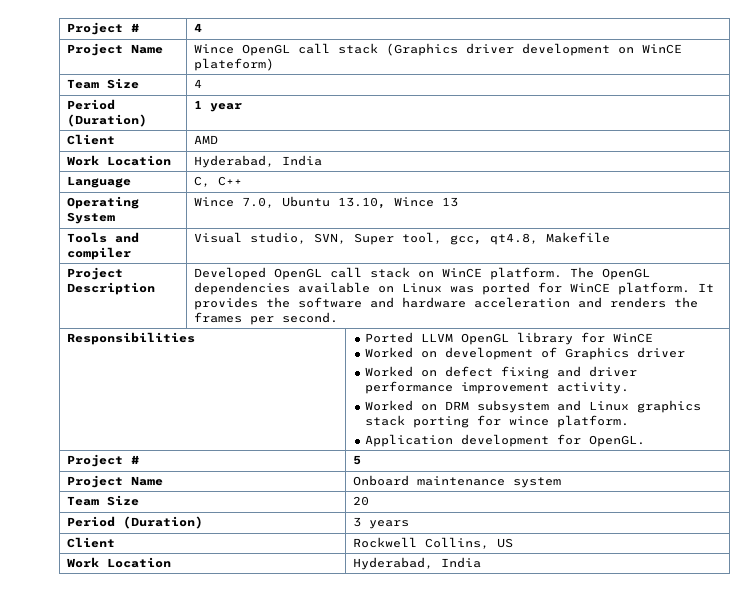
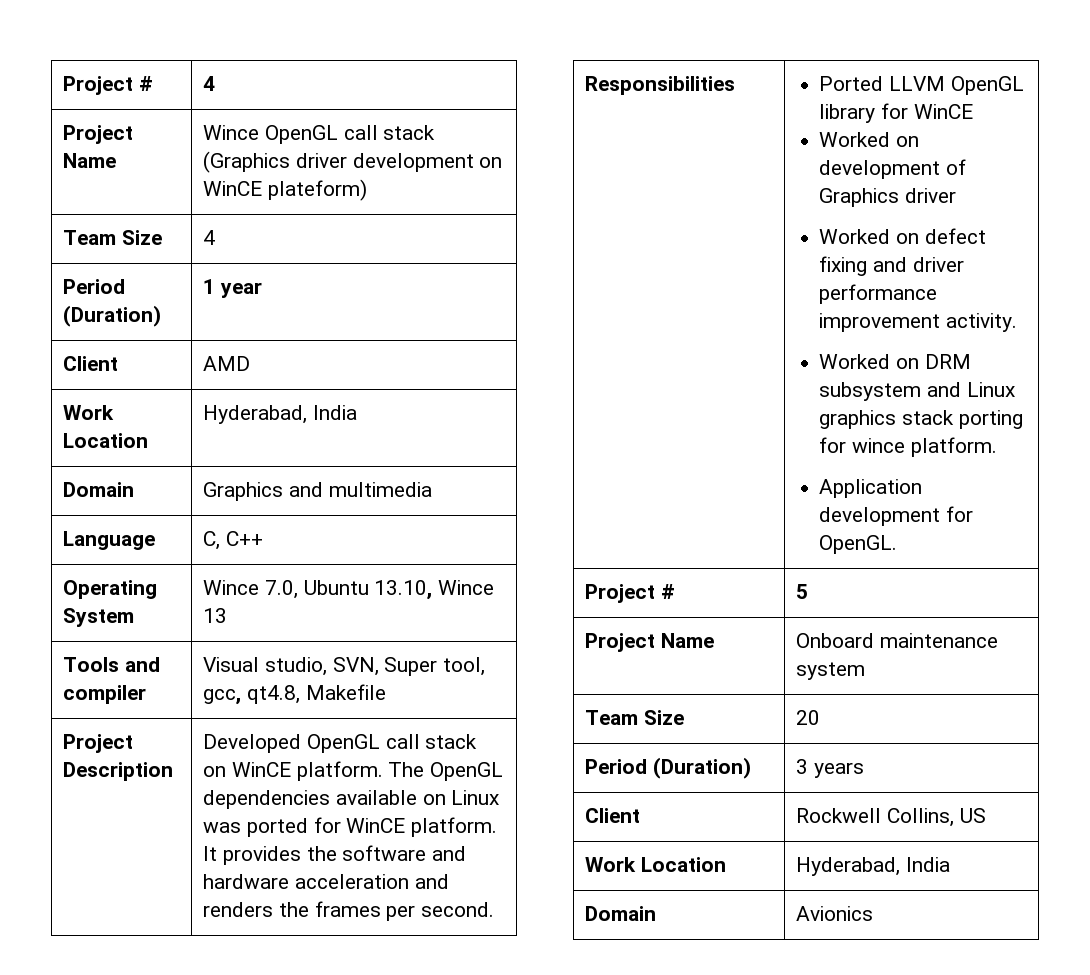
+ Domain | Graphics and multimedia
+ Domain | Avionics

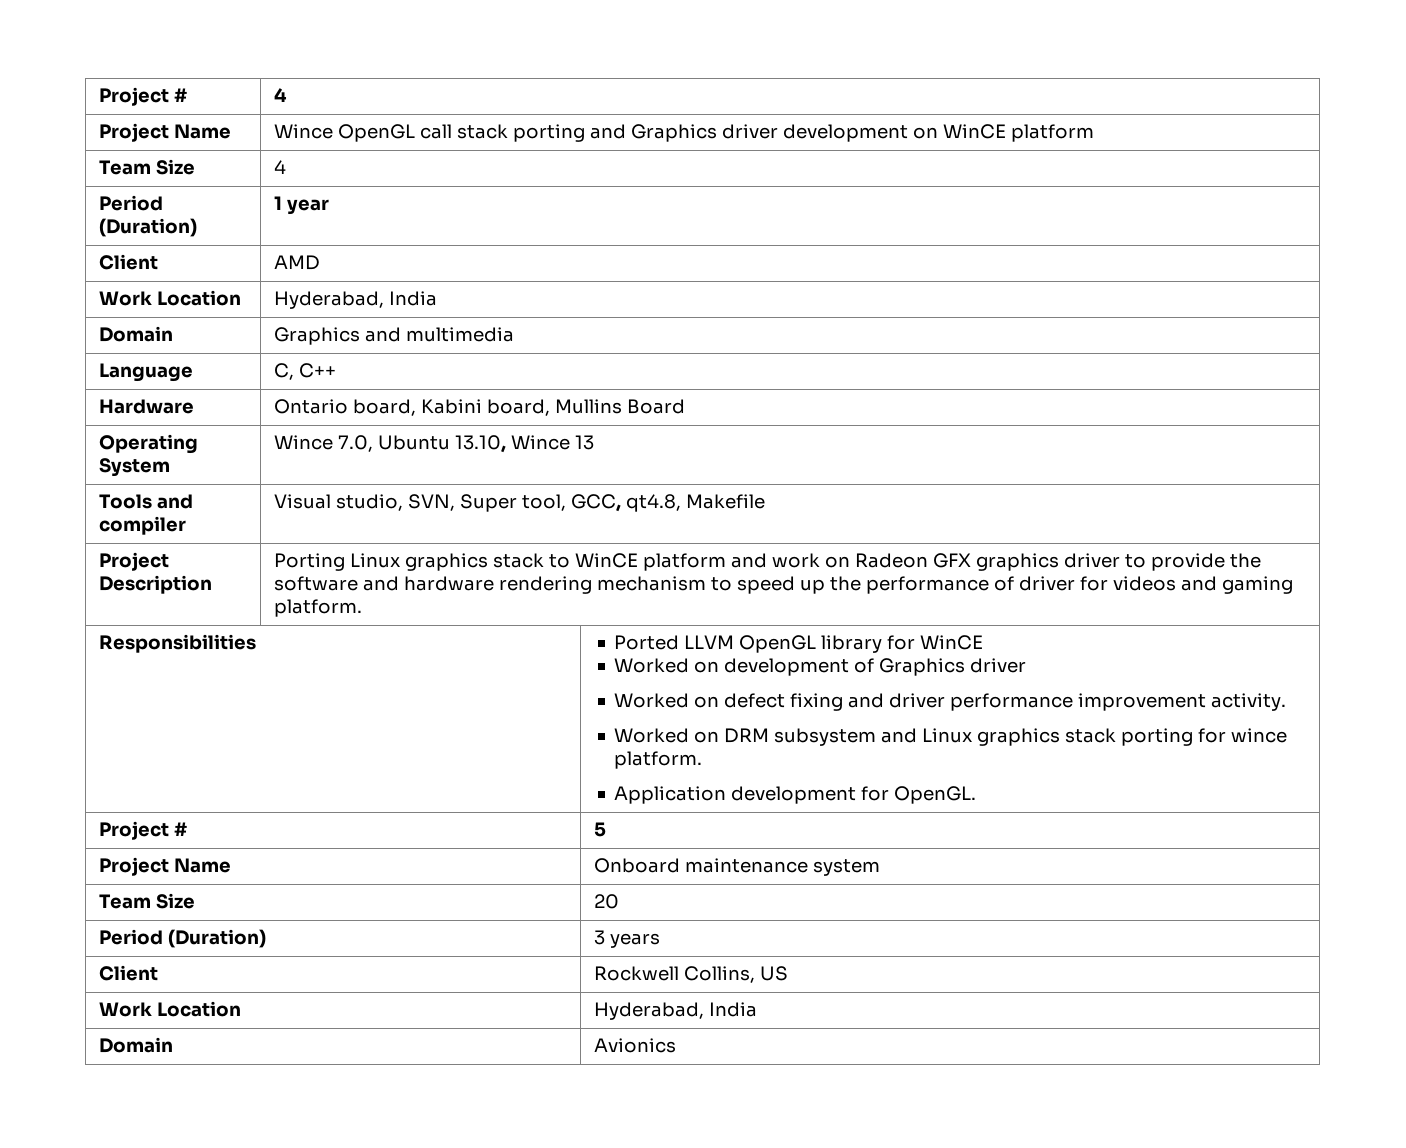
- Project Name | Wince OpenGL call stack (Graphics driver development on WinCE plateform)
+ Project Name | Wince OpenGL call stack porting and Graphics driver development on WinCE platform
+ Hardware | Ontario board, Kabini board, Mullins Board
- Tools and compiler | Visual studio, SVN, Super tool, gcc, qt4.8, Makefile
+ Tools and compiler | Visual studio, SVN, Super tool, GCC, qt4.8, Makefile
- Project Description | Developed OpenGL call stack on WinCE platform. The OpenGL dependencies available on Linux was ported for WinCE platform. It provides the software and hardware acceleration and renders the frames per second.
+ Project Description | Porting Linux graphics stack to WinCE platform and work on Radeon GFX graphics driver to provide the software and hardware rendering mechanism to speed up the performance of driver for videos and gaming platform.

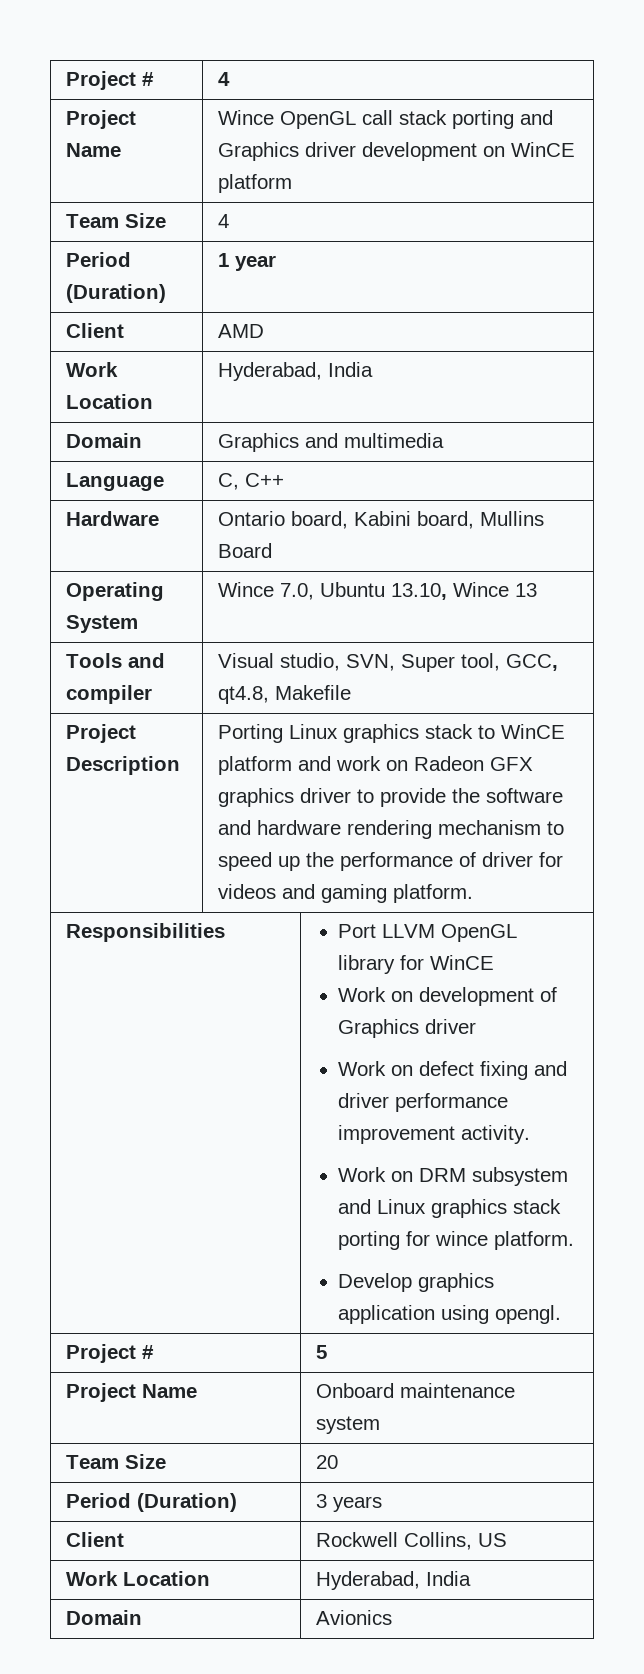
- Responsibilities | Ported LLVM OpenGL library for WinCE
- Worked on development of Graphics driver
- Worked on defect fixing and driver performance improvement activity.
- Worked on DRM subsystem and Linux graphics stack porting for wince platform.
- Application development for OpenGL.
+ Responsibilities | Port LLVM OpenGL library for WinCE
+ Work on development of Graphics driver
+ Work on defect fixing and driver performance improvement activity.
+ Work on DRM subsystem and Linux graphics stack porting for wince platform.
+ Develop graphics application using opengl.

